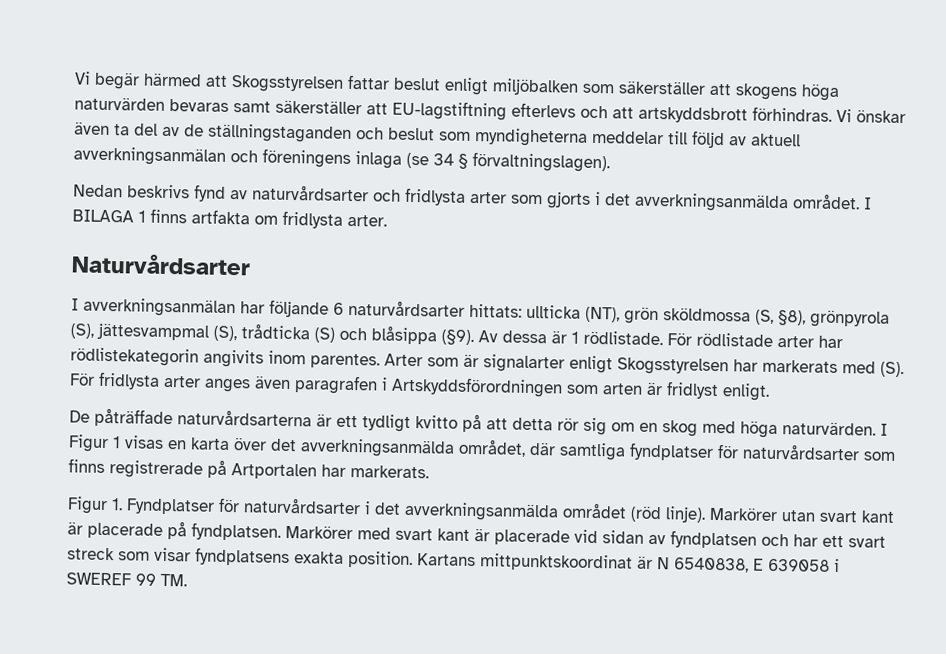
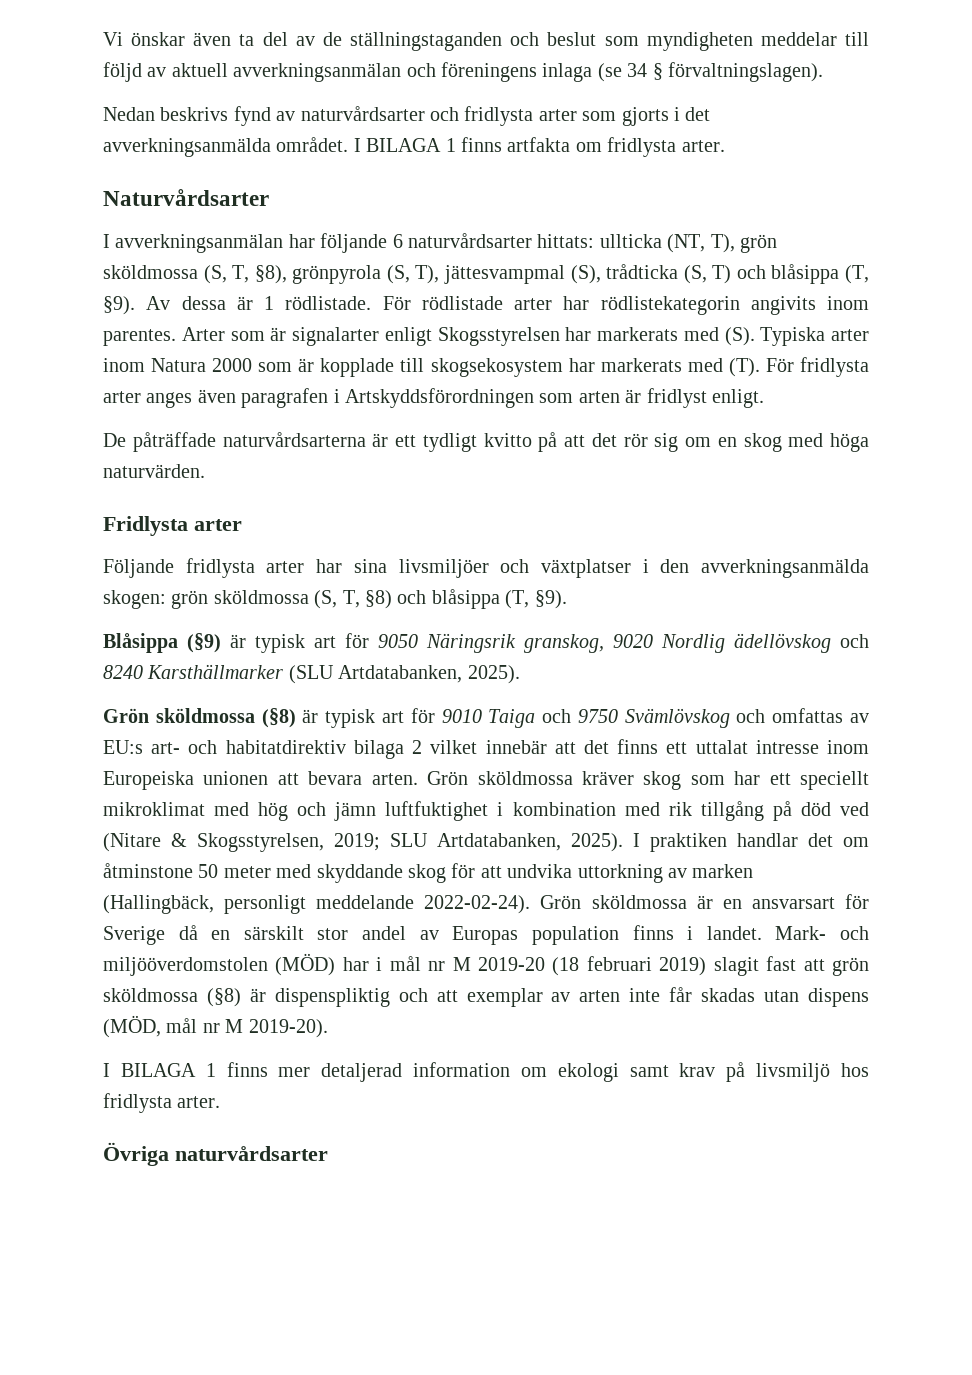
- Vi begär härmed att Skogsstyrelsen fattar beslut enligt miljöbalken som säkerställer att skogens höga naturvärden bevaras samt säkerställer att EU-lagstiftning efterlevs och att artskyddsbrott förhindras. Vi önskar även ta del av de ställningstaganden och beslut som myndigheterna meddelar till följd av aktuell avverkningsanmälan och föreningens inlaga (se 34 § förvaltningslagen).
+ Vi önskar även ta del av de ställningstaganden och beslut som myndigheten meddelar till följd av aktuell avverkningsanmälan och föreningens inlaga (se 34 § förvaltningslagen).
- I avverkningsanmälan har följande 6 naturvårdsarter hittats: ullticka (NT), grön sköldmossa (S, §8), grönpyrola (S), jättesvampmal (S), trådticka (S) och blåsippa (§9).
+ I avverkningsanmälan har följande 6 naturvårdsarter hittats: ullticka (NT, T), grön sköldmossa (S, T, §8), grönpyrola (S, T), jättesvampmal (S), trådticka (S, T) och blåsippa (T, §9).
- Arter som är signalarter enligt Skogsstyrelsen har markerats med (S). För fridlysta arter anges även paragrafen i Artskyddsförordningen som arten är fridlyst enligt.
+ Arter som är signalarter enligt Skogsstyrelsen har markerats med (S). Typiska arter inom Natura 2000 som är kopplade till skogsekosystem har markerats med (T). För fridlysta arter anges även paragrafen i Artskyddsförordningen som arten är fridlyst enligt.
- De påträffade naturvårdsarterna är ett tydligt kvitto på att detta rör sig om en skog med höga naturvärden. I Figur 1 visas en karta över det avverkningsanmälda området, där samtliga fyndplatser för naturvårdsarter som finns registrerade på Artportalen har markerats.
- Figur 1. Fyndplatser för naturvårdsarter i det avverkningsanmälda området (röd linje). Markörer utan svart kant är placerade på fyndplatsen. Markörer med svart kant är placerade vid sidan av fyndplatsen och har ett svart streck som visar fyndplatsens exakta position. Kartans mittpunktskoordinat är N 6540838, E 639058 i SWEREF 99 TM.
+ De påträffade naturvårdsarterna är ett tydligt kvitto på att det rör sig om en skog med höga naturvärden.
+ Fridlysta arter
+ Följande fridlysta arter har sina livsmiljöer och växtplatser i den avverkningsanmälda skogen: grön sköldmossa (S, T, §8) och blåsippa (T, §9).
+ Blåsippa (§9) är typisk art för 9050 Näringsrik granskog, 9020 Nordlig ädellövskog och 8240 Karsthällmarker (SLU Artdatabanken, 2025).
+ Grön sköldmossa (§8) är typisk art för 9010 Taiga och 9750 Svämlövskog och omfattas av EU:s art- och habitatdirektiv bilaga 2 vilket innebär att det finns ett uttalat intresse inom Europeiska unionen att bevara arten. Grön sköldmossa kräver skog som har ett speciellt mikroklimat med hög och jämn luftfuktighet i kombination med rik tillgång på död ved (Nitare & Skogsstyrelsen, 2019; SLU Artdatabanken, 2025). I praktiken handlar det om åtminstone 50 meter med skyddande skog för att undvika uttorkning av marken (Hallingbäck, personligt meddelande 2022-02-24). Grön sköldmossa är en ansvarsart för Sverige då en särskilt stor andel av Europas population finns i landet. Mark- och miljööverdomstolen (MÖD) har i mål nr M 2019-20 (18 februari 2019) slagit fast att grön sköldmossa (§8) är dispenspliktig och att exemplar av arten inte får skadas utan dispens (MÖD, mål nr M 2019-20).
+ I BILAGA 1 finns mer detaljerad information om ekologi samt krav på livsmiljö hos fridlysta arter.
+ Övriga naturvårdsarter

